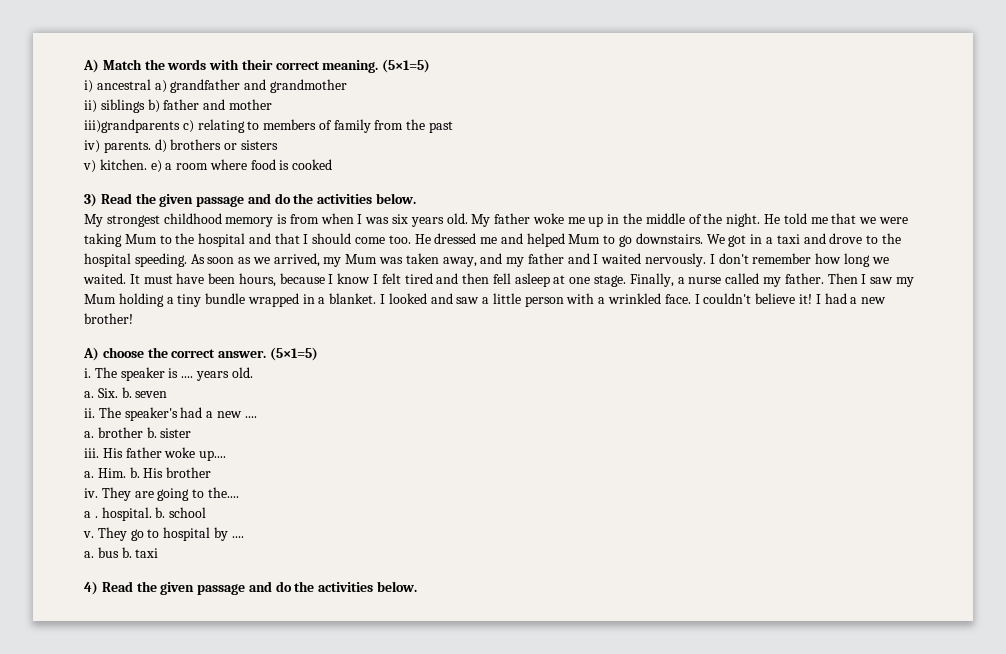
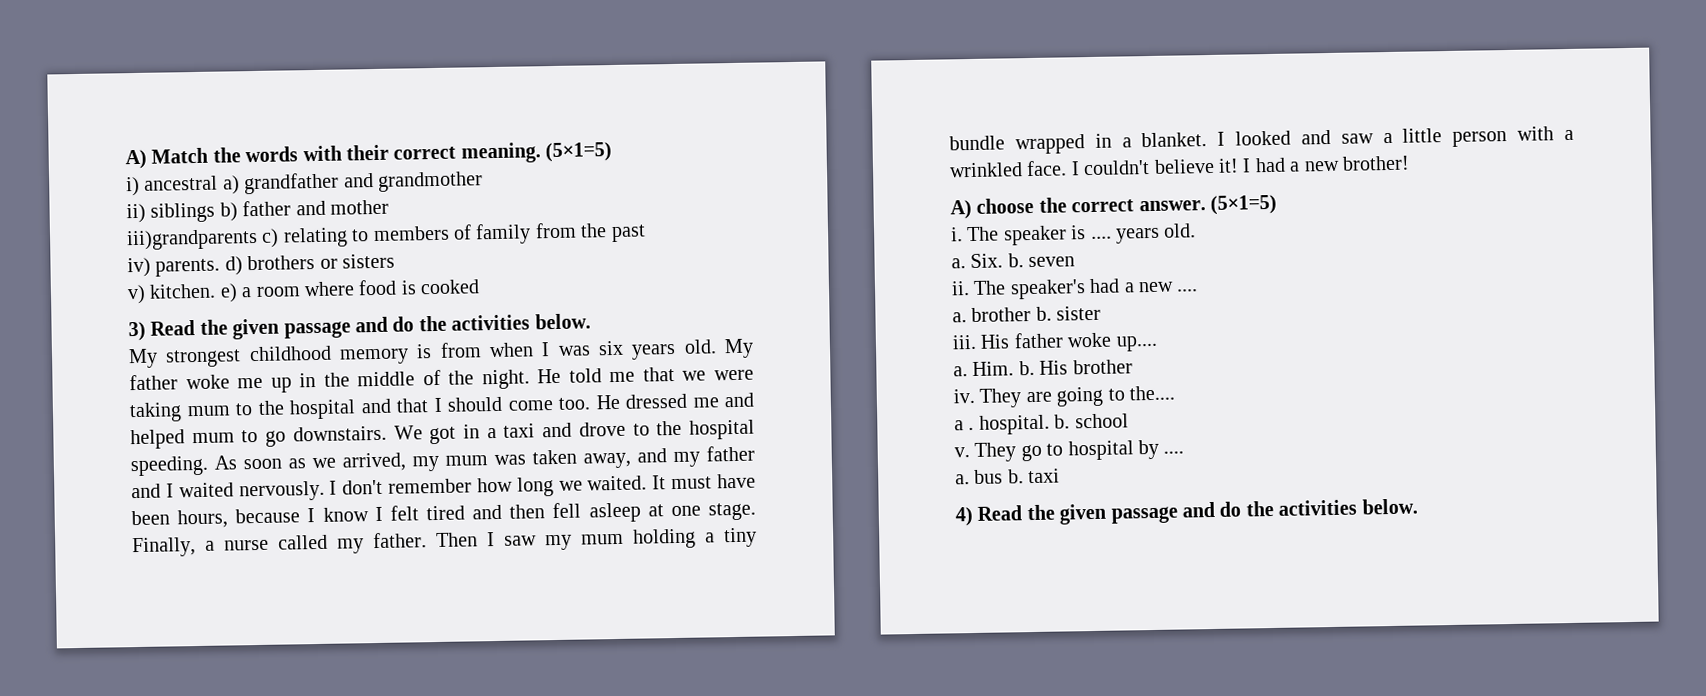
- He told me that we were taking Mum to the hospital and that I should come too.
+ He told me that we were taking mum to the hospital and that I should come too.
- He dressed me and helped Mum to go downstairs.
+ He dressed me and helped mum to go downstairs.
- As soon as we arrived, my Mum was taken away, and my father and I waited nervously.
+ As soon as we arrived, my mum was taken away, and my father and I waited nervously.
- Then I saw my Mum holding a tiny bundle wrapped in a blanket.
+ Then I saw my mum holding a tiny bundle wrapped in a blanket.

